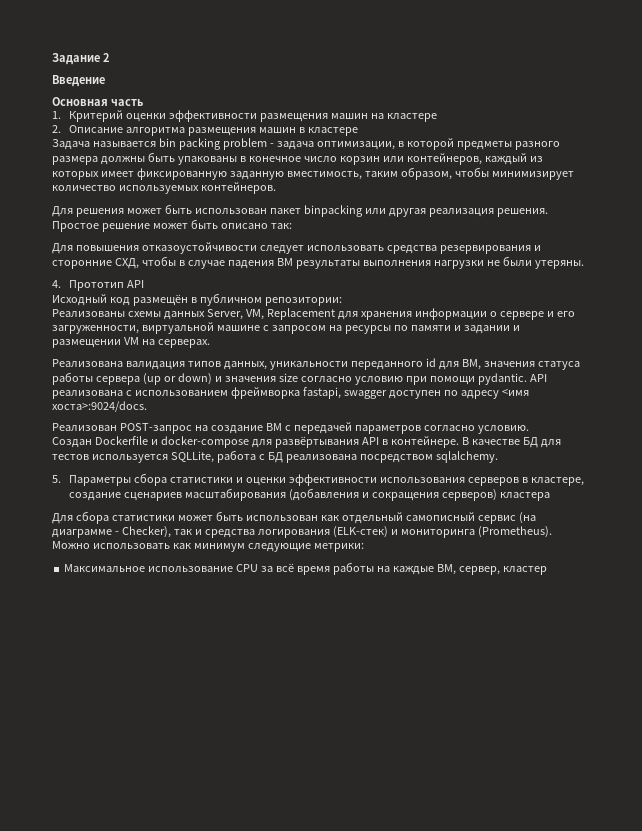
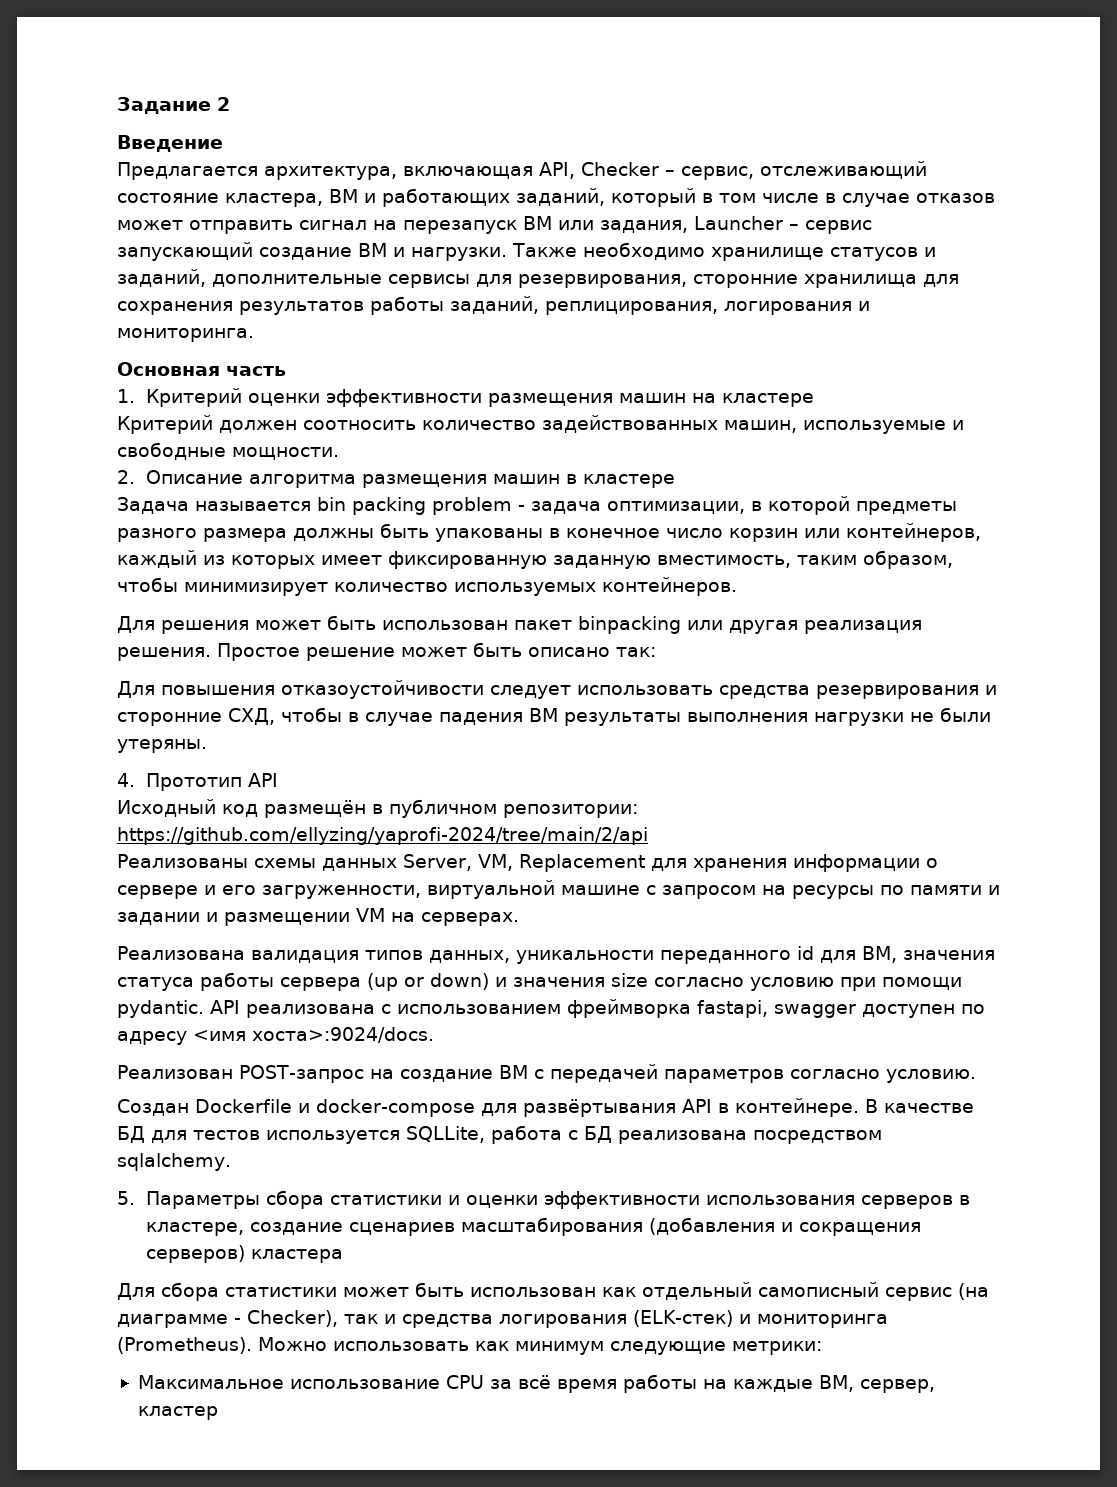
+ Предлагается архитектура, включающая API, Checker – сервис, отслеживающий состояние кластера, ВМ и работающих заданий, который в том числе в случае отказов может отправить сигнал на перезапуск ВМ или задания, Launcher – сервис запускающий создание ВМ и нагрузки. Также необходимо хранилище статусов и заданий, дополнительные сервисы для резервирования, сторонние хранилища для сохранения результатов работы заданий, реплицирования, логирования и мониторинга.
+ Критерий должен соотносить количество задействованных машин, используемые и свободные мощности.
- Исходный код размещён в публичном репозитории:
+ Исходный код размещён в публичном репозитории: https://github.com/ellyzing/yaprofi-2024/tree/main/2/api

